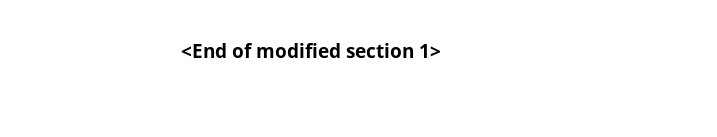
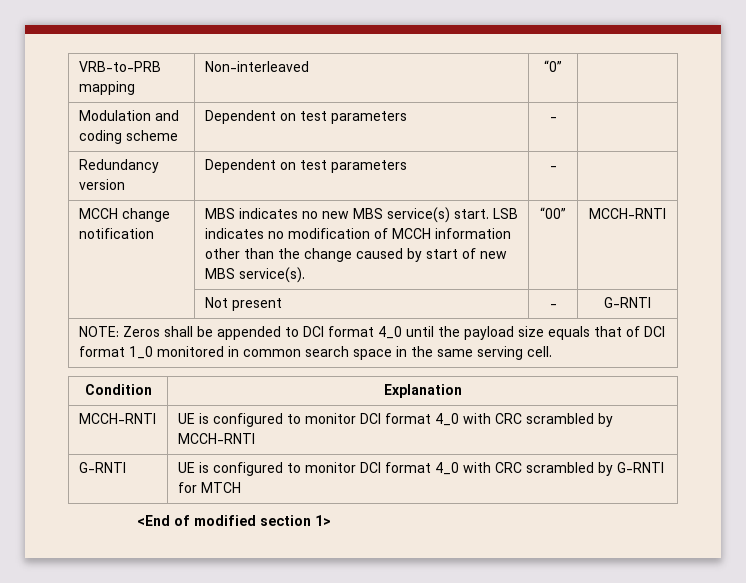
+ VRB-to-PRB mapping | Non-interleaved | “0” |
+ Modulation and coding scheme | Dependent on test parameters | - |
+ Redundancy version | Dependent on test parameters | - |
+ MCCH change notification | MBS indicates no new MBS service(s) start. LSB indicates no modification of MCCH information other than the change caused by start of new MBS service(s). | “00” | MCCH-RNTI
+ | Not present | - | G-RNTI
+ NOTE: Zeros shall be appended to DCI format 4_0 until the payload size equals that of DCI format 1_0 monitored in common search space in the same serving cell.
+ Condition | Explanation
+ MCCH-RNTI | UE is configured to monitor DCI format 4_0 with CRC scrambled by MCCH-RNTI
+ G-RNTI | UE is configured to monitor DCI format 4_0 with CRC scrambled by G-RNTI for MTCH

